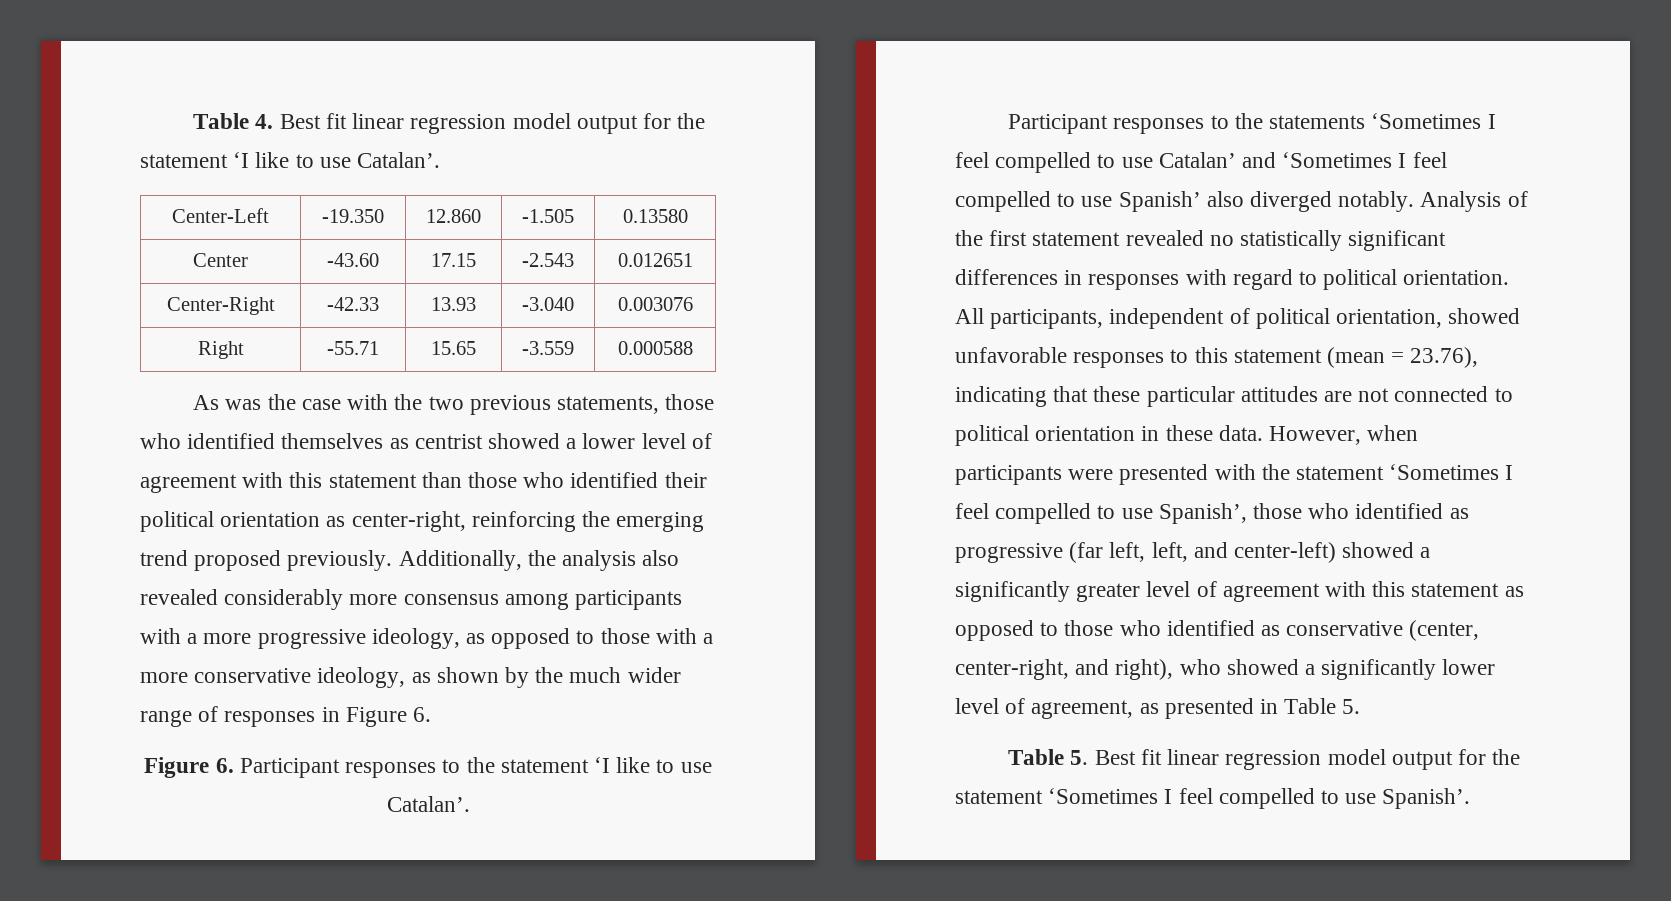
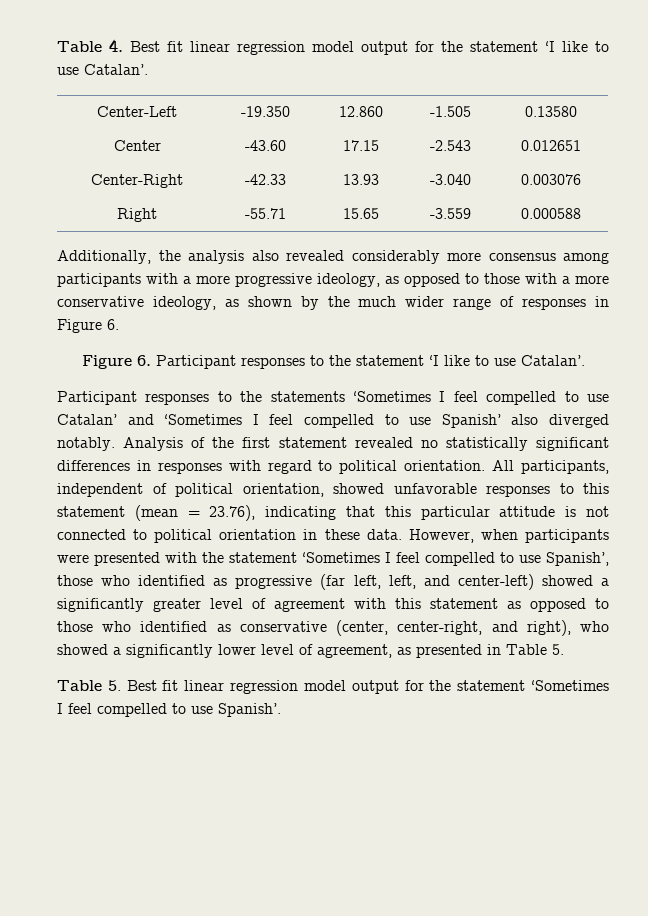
- As was the case with the two previous statements, those who identified themselves as centrist showed a lower level of agreement with this statement than those who identified their political orientation as center-right, reinforcing the emerging trend proposed previously.
- All participants, independent of political orientation, showed unfavorable responses to this statement (mean = 23.76), indicating that these particular attitudes are not connected to political orientation in these data.
+ All participants, independent of political orientation, showed unfavorable responses to this statement (mean = 23.76), indicating that this particular attitude is not connected to political orientation in these data.

